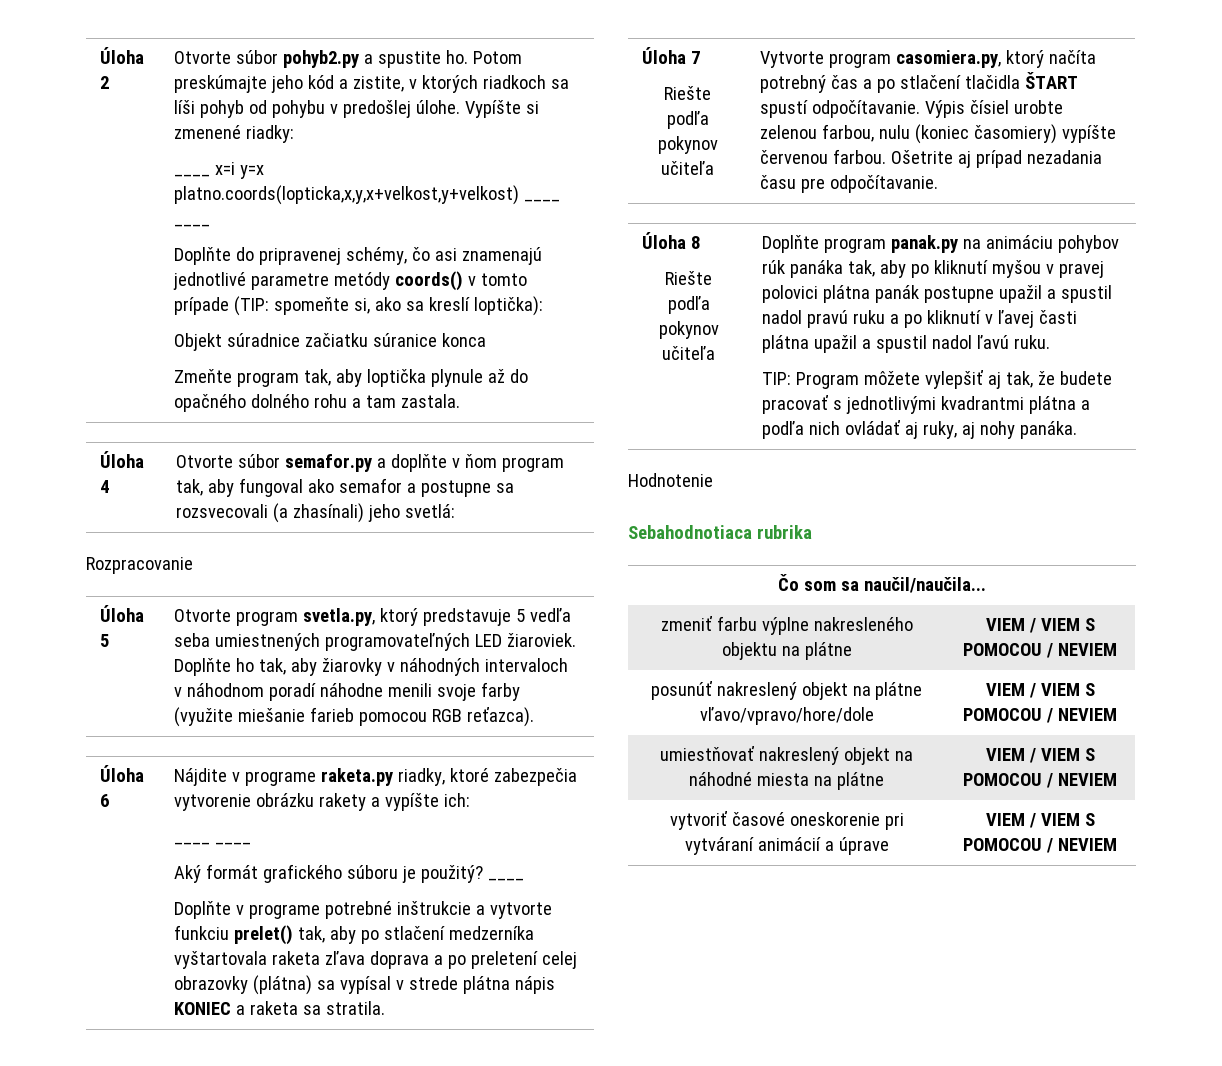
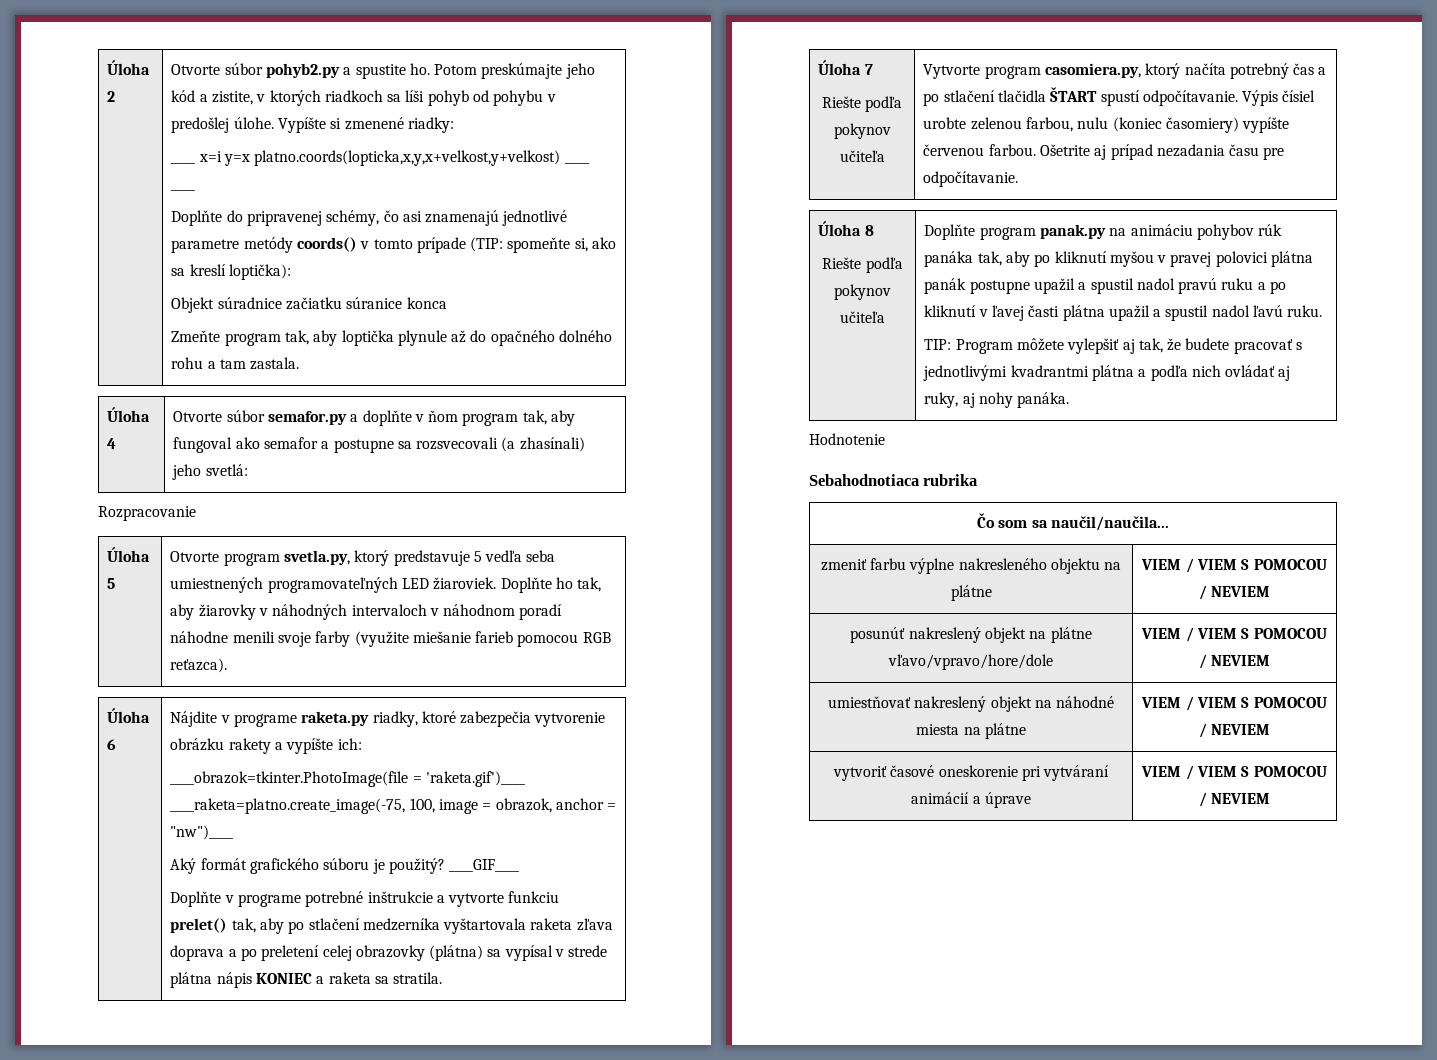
  Nájdite v programe raketa.py riadky, ktoré zabezpečia vytvorenie obrázku rakety a vypíšte ich:
- ____ ____
+ ____obrazok=tkinter.PhotoImage(file = 'raketa.gif')____ ____raketa=platno.create_image(-75, 100, image = obrazok, anchor = "nw")____
- Aký formát grafického súboru je použitý? ____
+ Aký formát grafického súboru je použitý? ____GIF____

